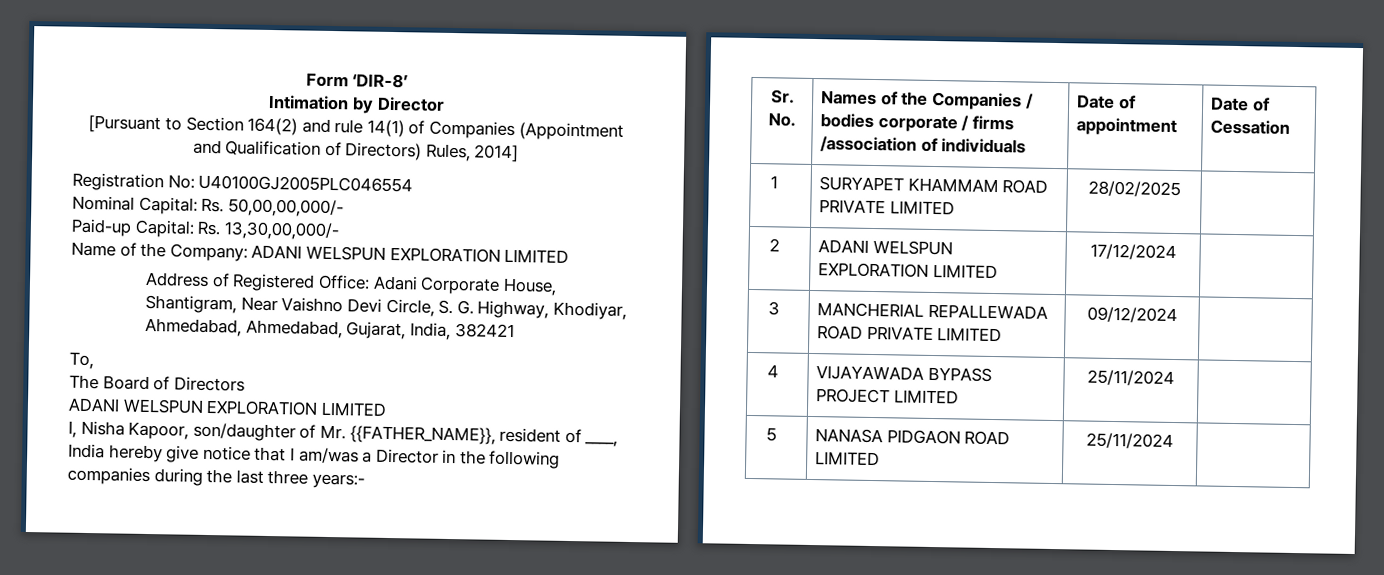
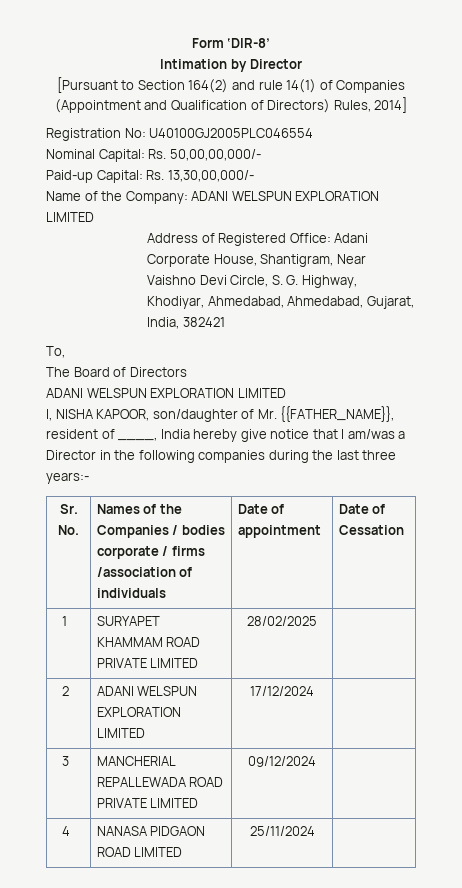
- I, Nisha Kapoor, son/daughter of Mr. {{FATHER_NAME}}, resident of ____, India hereby give notice that I am/was a Director in the following companies during the last three years:-
+ I, NISHA KAPOOR, son/daughter of Mr. {{FATHER_NAME}}, resident of ____, India hereby give notice that I am/was a Director in the following companies during the last three years:-
- 4 | VIJAYAWADA BYPASS PROJECT LIMITED | 25/11/2024 |
- 5 | NANASA PIDGAON ROAD LIMITED | 25/11/2024 |
+ 4 | NANASA PIDGAON ROAD LIMITED | 25/11/2024 |

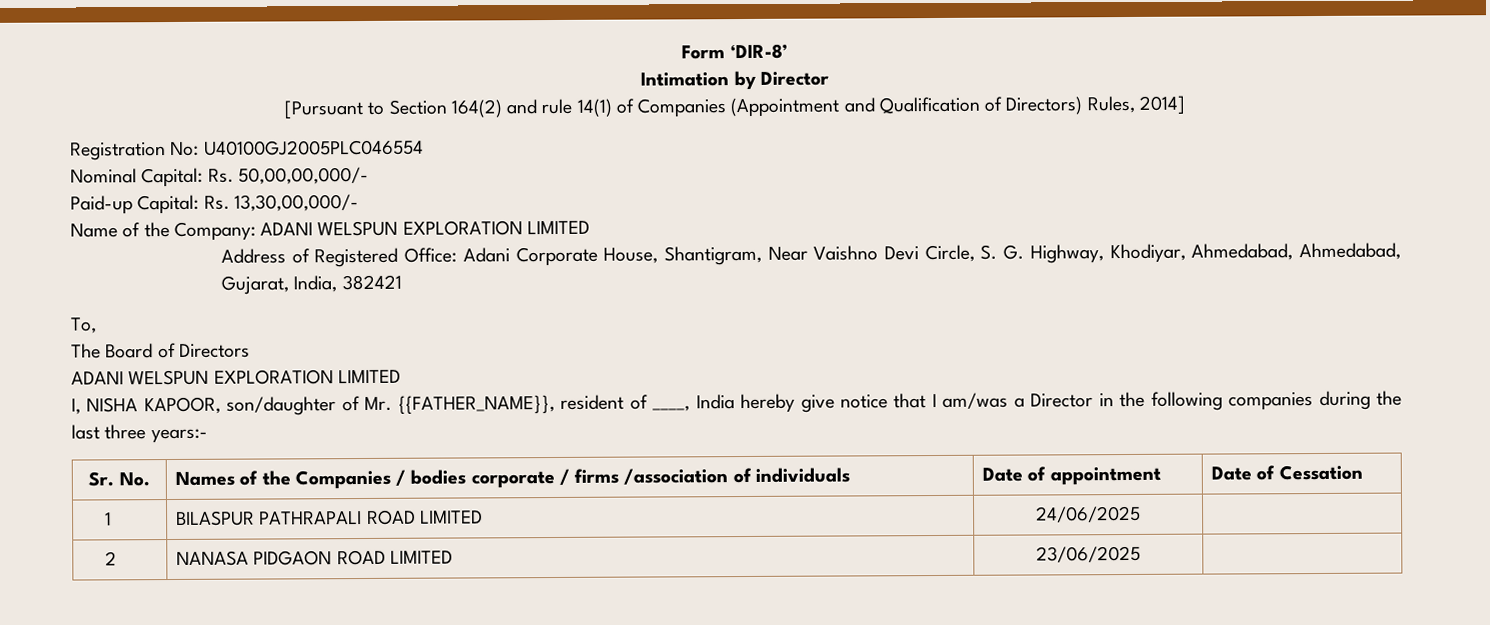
- 1 | SURYAPET KHAMMAM ROAD PRIVATE LIMITED | 28/02/2025 |
+ 1 | BILASPUR PATHRAPALI ROAD LIMITED | 24/06/2025 |
- 2 | ADANI WELSPUN EXPLORATION LIMITED | 17/12/2024 |
- 3 | MANCHERIAL REPALLEWADA ROAD PRIVATE LIMITED | 09/12/2024 |
- 4 | NANASA PIDGAON ROAD LIMITED | 25/11/2024 |
+ 2 | NANASA PIDGAON ROAD LIMITED | 23/06/2025 |

